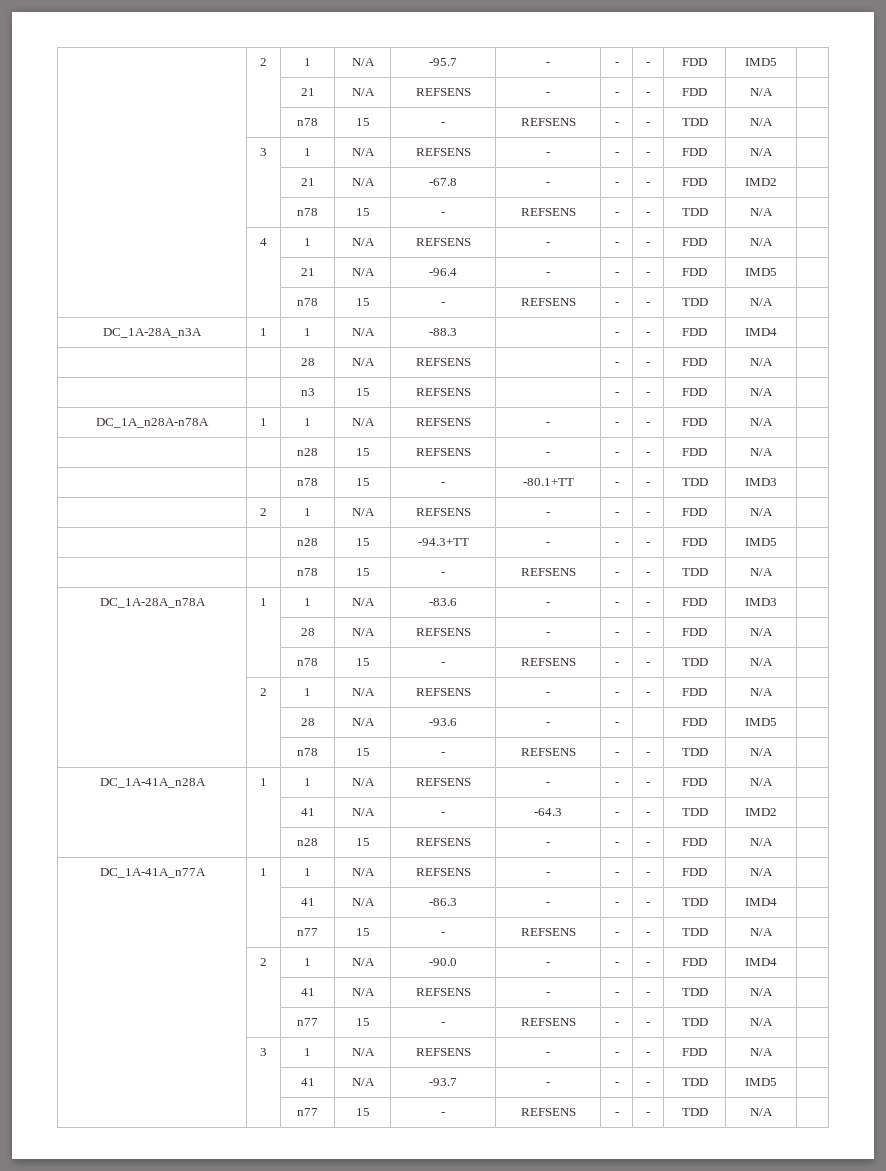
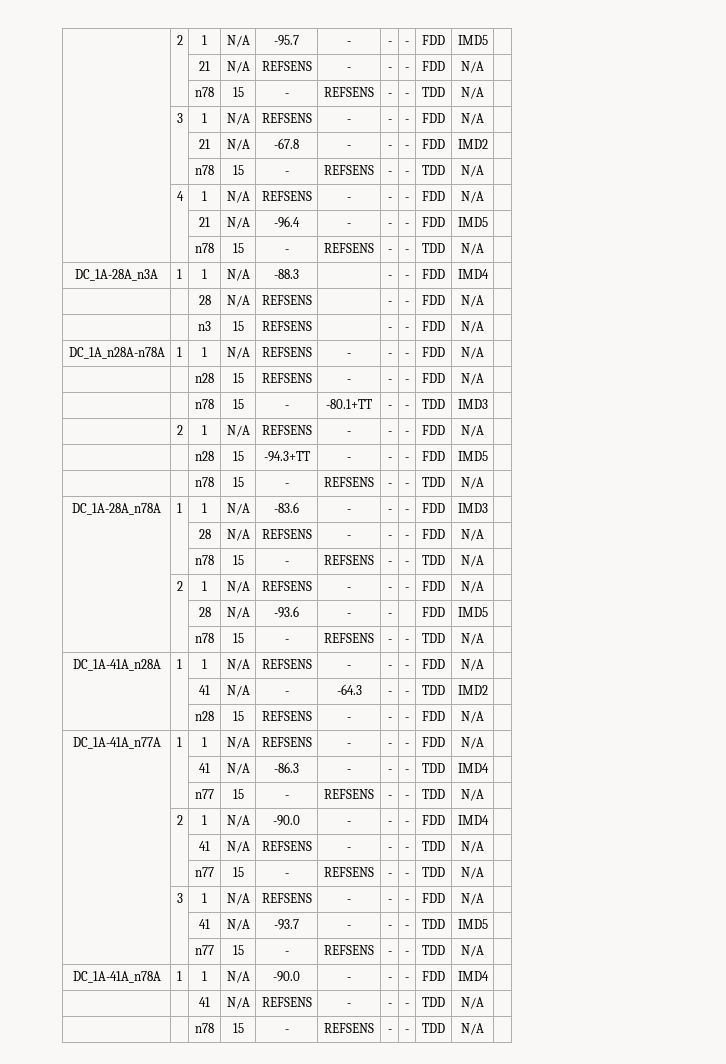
+ DC_1A-41A_n78A | 1 | 1 | N/A | -90.0 | - | - | - | FDD | IMD4 |
+ | | 41 | N/A | REFSENS | - | - | - | TDD | N/A |
+ | | n78 | 15 | - | REFSENS | - | - | TDD | N/A |

